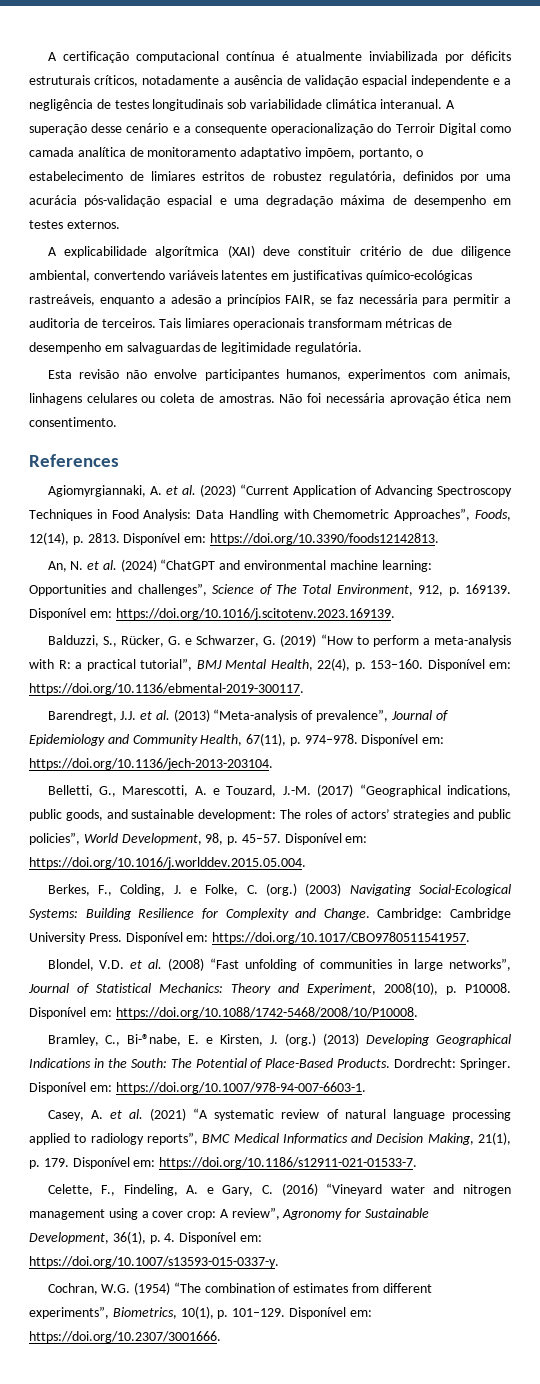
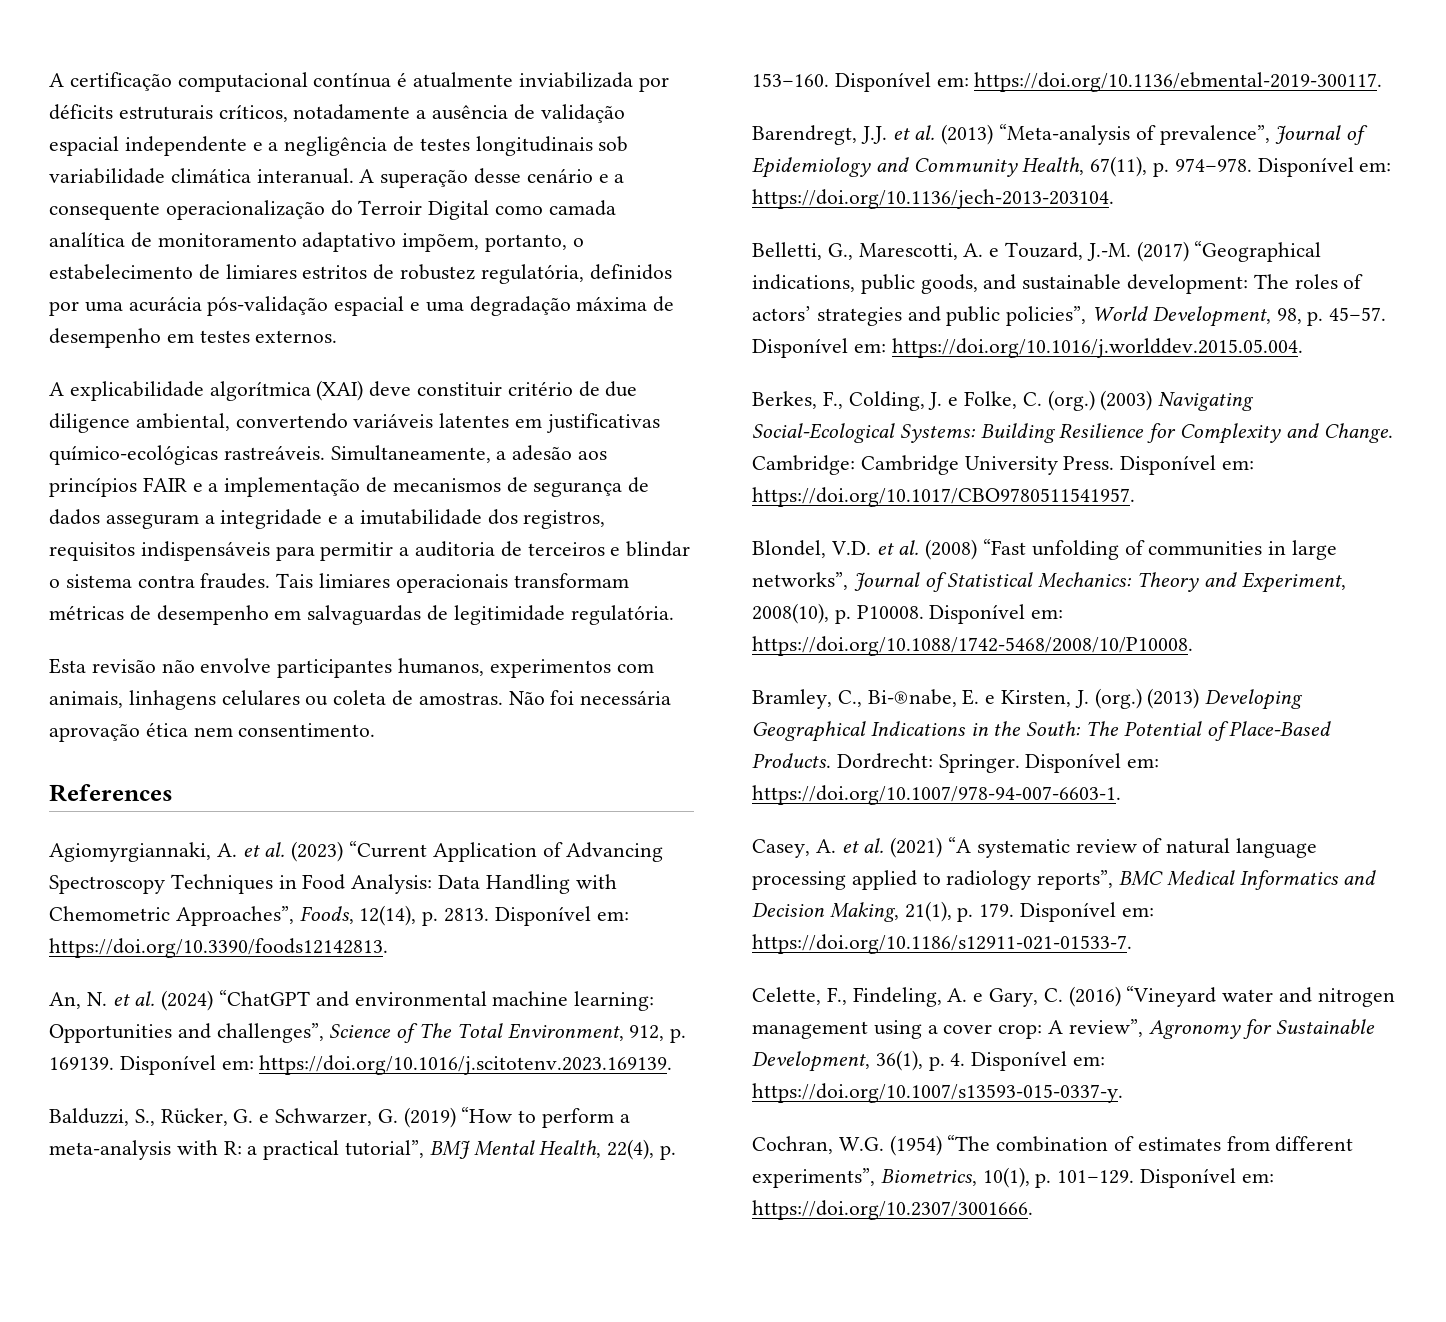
- A explicabilidade algorítmica (XAI) deve constituir critério de due diligence ambiental, convertendo variáveis latentes em justificativas químico-ecológicas rastreáveis, enquanto a adesão a princípios FAIR, se faz necessária para permitir a auditoria de terceiros.
+ A explicabilidade algorítmica (XAI) deve constituir critério de due diligence ambiental, convertendo variáveis latentes em justificativas químico-ecológicas rastreáveis. Simultaneamente, a adesão aos princípios FAIR e a implementação de mecanismos de segurança de dados asseguram a integridade e a imutabilidade dos registros, requisitos indispensáveis para permitir a auditoria de terceiros e blindar o sistema contra fraudes.

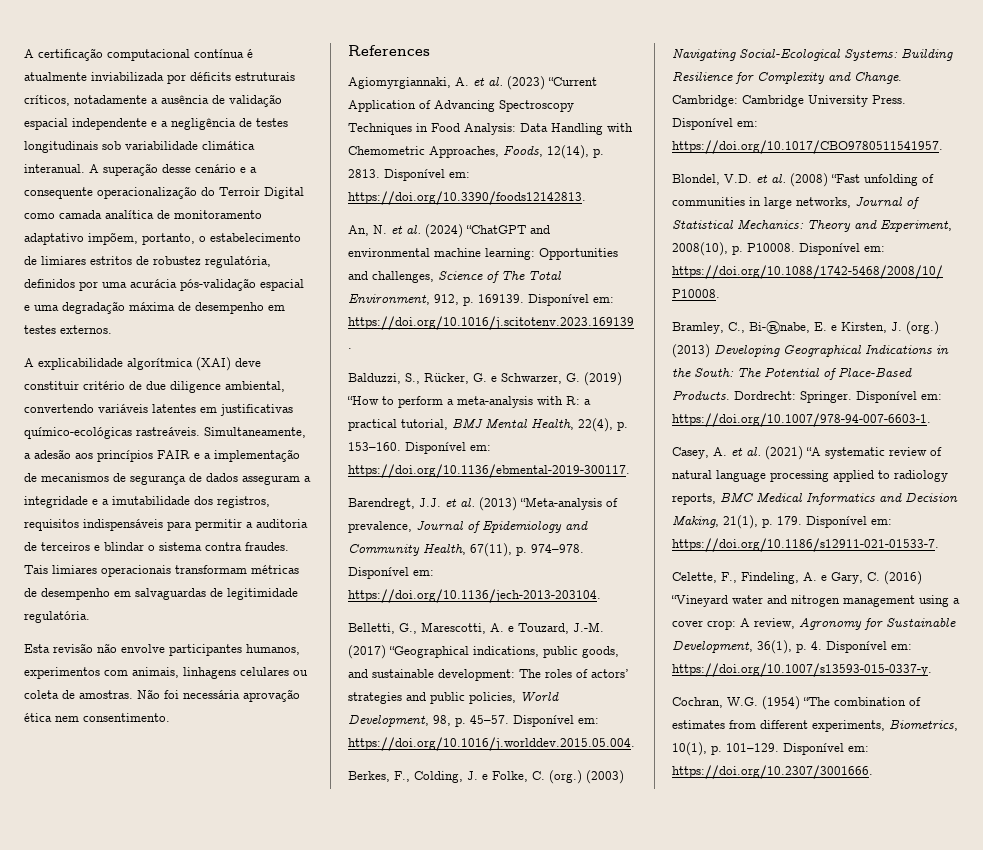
- Agiomyrgiannaki, A. et al. (2023) “Current Application of Advancing Spectroscopy Techniques in Food Analysis: Data Handling with Chemometric Approaches”, Foods, 12(14), p. 2813.
+ Agiomyrgiannaki, A. et al. (2023) “Current Application of Advancing Spectroscopy Techniques in Food Analysis: Data Handling with Chemometric Approaches, Foods, 12(14), p. 2813.
- An, N. et al. (2024) “ChatGPT and environmental machine learning: Opportunities and challenges”, Science of The Total Environment, 912, p. 169139.
+ An, N. et al. (2024) “ChatGPT and environmental machine learning: Opportunities and challenges, Science of The Total Environment, 912, p. 169139.
- Balduzzi, S., Rücker, G. e Schwarzer, G. (2019) “How to perform a meta-analysis with R: a practical tutorial”, BMJ Mental Health, 22(4), p. 153–160.
+ Balduzzi, S., Rücker, G. e Schwarzer, G. (2019) “How to perform a meta-analysis with R: a practical tutorial, BMJ Mental Health, 22(4), p. 153–160.
- Barendregt, J.J. et al. (2013) “Meta-analysis of prevalence”, Journal of Epidemiology and Community Health, 67(11), p. 974–978.
+ Barendregt, J.J. et al. (2013) “Meta-analysis of prevalence, Journal of Epidemiology and Community Health, 67(11), p. 974–978.
- Belletti, G., Marescotti, A. e Touzard, J.-M. (2017) “Geographical indications, public goods, and sustainable development: The roles of actors’ strategies and public policies”, World Development, 98, p. 45–57.
+ Belletti, G., Marescotti, A. e Touzard, J.-M. (2017) “Geographical indications, public goods, and sustainable development: The roles of actors’ strategies and public policies, World Development, 98, p. 45–57.
- Blondel, V.D. et al. (2008) “Fast unfolding of communities in large networks”, Journal of Statistical Mechanics: Theory and Experiment, 2008(10), p. P10008.
+ Blondel, V.D. et al. (2008) “Fast unfolding of communities in large networks, Journal of Statistical Mechanics: Theory and Experiment, 2008(10), p. P10008.
- Casey, A. et al. (2021) “A systematic review of natural language processing applied to radiology reports”, BMC Medical Informatics and Decision Making, 21(1), p. 179. Disponível em: https://doi.org/10.1186/s12911-021-01533-7.
+ Casey, A. et al. (2021) “A systematic review of natural language processing applied to radiology reports, BMC Medical Informatics and Decision Making, 21(1), p. 179. Disponível em: https://doi.org/10.1186/s12911-021-01533-7.
- Celette, F., Findeling, A. e Gary, C. (2016) “Vineyard water and nitrogen management using a cover crop: A review”, Agronomy for Sustainable Development, 36(1), p. 4. Disponível em: https://doi.org/10.1007/s13593-015-0337-y.
+ Celette, F., Findeling, A. e Gary, C. (2016) “Vineyard water and nitrogen management using a cover crop: A review, Agronomy for Sustainable Development, 36(1), p. 4. Disponível em: https://doi.org/10.1007/s13593-015-0337-y.
- Cochran, W.G. (1954) “The combination of estimates from different experiments”, Biometrics, 10(1), p. 101–129.
+ Cochran, W.G. (1954) “The combination of estimates from different experiments, Biometrics, 10(1), p. 101–129.

